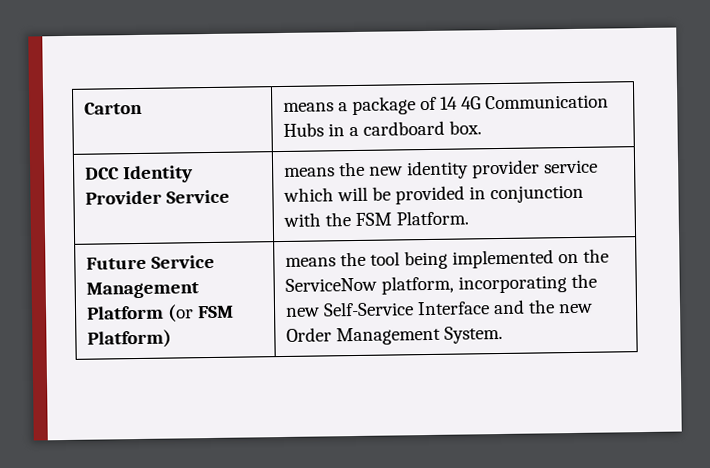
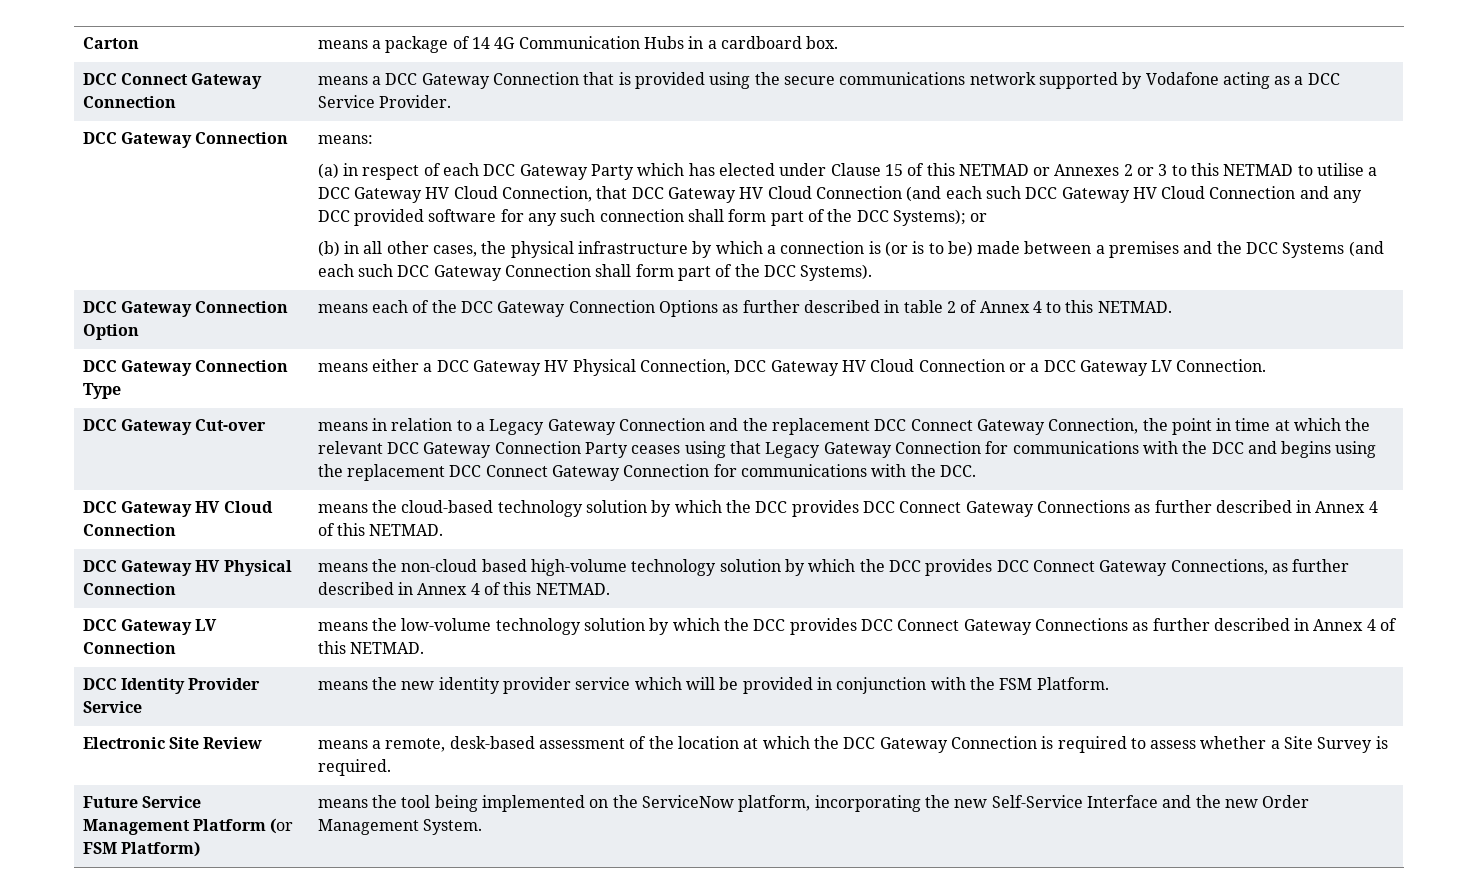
+ DCC Connect Gateway Connection | means a DCC Gateway Connection that is provided using the secure communications network supported by Vodafone acting as a DCC Service Provider.
+ DCC Gateway Connection | means:
+ (a) in respect of each DCC Gateway Party which has elected under Clause 15 of this NETMAD or Annexes 2 or 3 to this NETMAD to utilise a DCC Gateway HV Cloud Connection, that DCC Gateway HV Cloud Connection (and each such DCC Gateway HV Cloud Connection and any DCC provided software for any such connection shall form part of the DCC Systems); or
+ (b) in all other cases, the physical infrastructure by which a connection is (or is to be) made between a premises and the DCC Systems (and each such DCC Gateway Connection shall form part of the DCC Systems).
+ DCC Gateway Connection Option | means each of the DCC Gateway Connection Options as further described in table 2 of Annex 4 to this NETMAD.
+ DCC Gateway Connection Type | means either a DCC Gateway HV Physical Connection, DCC Gateway HV Cloud Connection or a DCC Gateway LV Connection.
+ DCC Gateway Cut-over | means in relation to a Legacy Gateway Connection and the replacement DCC Connect Gateway Connection, the point in time at which the relevant DCC Gateway Connection Party ceases using that Legacy Gateway Connection for communications with the DCC and begins using the replacement DCC Connect Gateway Connection for communications with the DCC.
+ DCC Gateway HV Cloud Connection | means the cloud-based technology solution by which the DCC provides DCC Connect Gateway Connections as further described in Annex 4 of this NETMAD.
+ DCC Gateway HV Physical Connection | means the non-cloud based high-volume technology solution by which the DCC provides DCC Connect Gateway Connections, as further described in Annex 4 of this NETMAD.
+ DCC Gateway LV Connection | means the low-volume technology solution by which the DCC provides DCC Connect Gateway Connections as further described in Annex 4 of this NETMAD.
+ Electronic Site Review | means a remote, desk-based assessment of the location at which the DCC Gateway Connection is required to assess whether a Site Survey is required.

